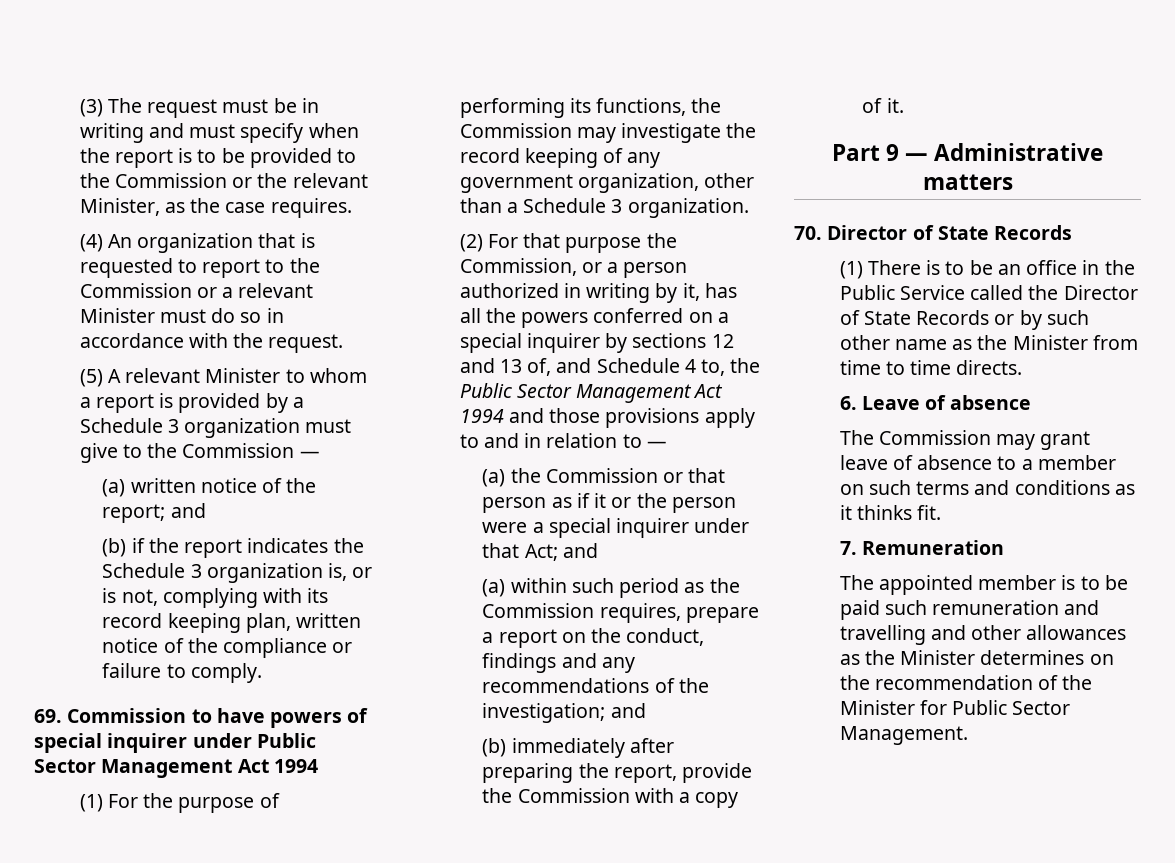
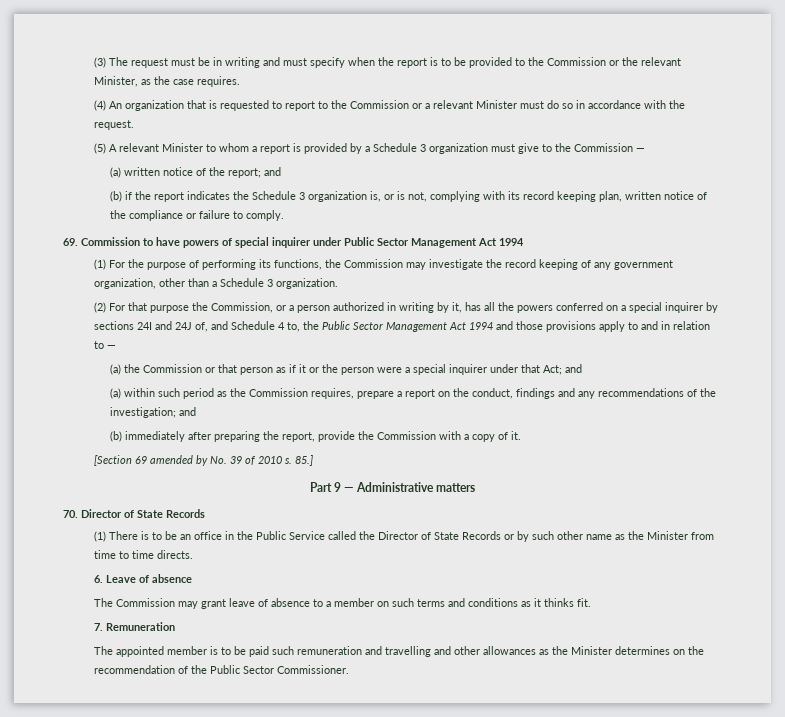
- (2) For that purpose the Commission, or a person authorized in writing by it, has all the powers conferred on a special inquirer by sections 12 and 13 of, and Schedule 4 to, the Public Sector Management Act 1994 and those provisions apply to and in relation to —
+ (2) For that purpose the Commission, or a person authorized in writing by it, has all the powers conferred on a special inquirer by sections 24I and 24J of, and Schedule 4 to, the Public Sector Management Act 1994 and those provisions apply to and in relation to —
+ [Section 69 amended by No. 39 of 2010 s. 85.]
- The appointed member is to be paid such remuneration and travelling and other allowances as the Minister determines on the recommendation of the Minister for Public Sector Management.
+ The appointed member is to be paid such remuneration and travelling and other allowances as the Minister determines on the recommendation of the Public Sector Commissioner.

